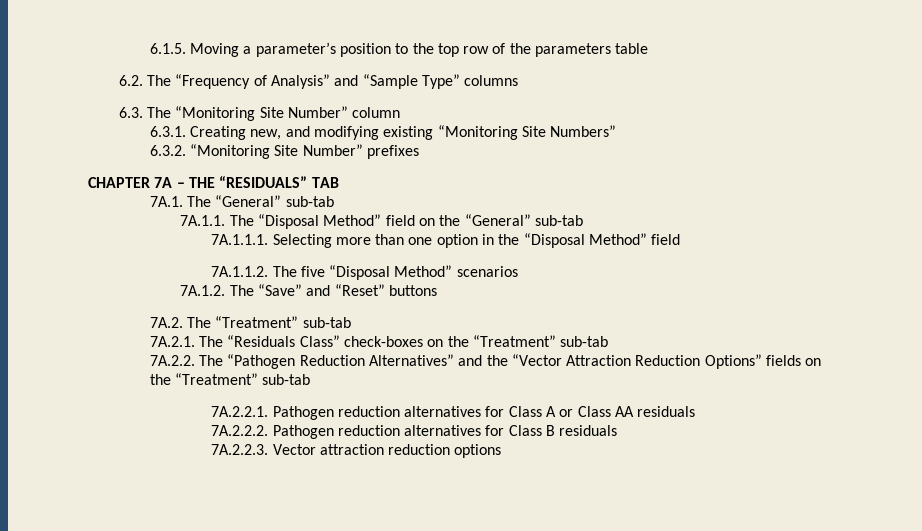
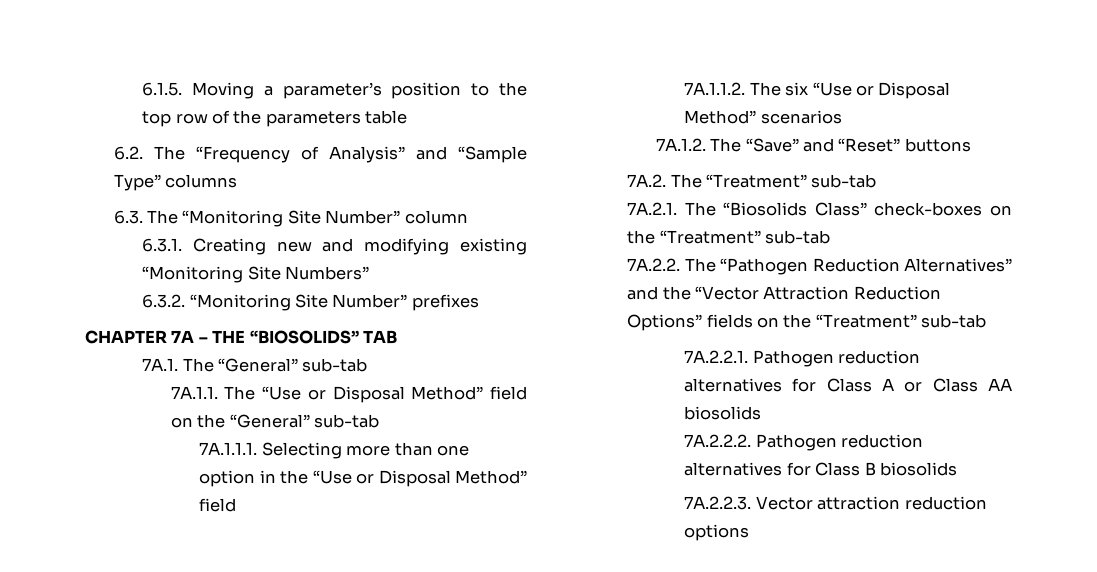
- 6.3.1. Creating new, and modifying existing “Monitoring Site Numbers”
+ 6.3.1. Creating new and modifying existing “Monitoring Site Numbers”
- CHAPTER 7A – THE “RESIDUALS” TAB
+ CHAPTER 7A – THE “BIOSOLIDS” TAB
- 7A.1.1. The “Disposal Method” field on the “General” sub-tab
+ 7A.1.1. The “Use or Disposal Method” field on the “General” sub-tab
- 7A.1.1.1. Selecting more than one option in the “Disposal Method” field
+ 7A.1.1.1. Selecting more than one option in the “Use or Disposal Method” field
- 7A.1.1.2. The five “Disposal Method” scenarios
+ 7A.1.1.2. The six “Use or Disposal Method” scenarios
- 7A.2.1. The “Residuals Class” check-boxes on the “Treatment” sub-tab
+ 7A.2.1. The “Biosolids Class” check-boxes on the “Treatment” sub-tab
- 7A.2.2.1. Pathogen reduction alternatives for Class A or Class AA residuals
+ 7A.2.2.1. Pathogen reduction alternatives for Class A or Class AA biosolids
- 7A.2.2.2. Pathogen reduction alternatives for Class B residuals
+ 7A.2.2.2. Pathogen reduction alternatives for Class B biosolids

